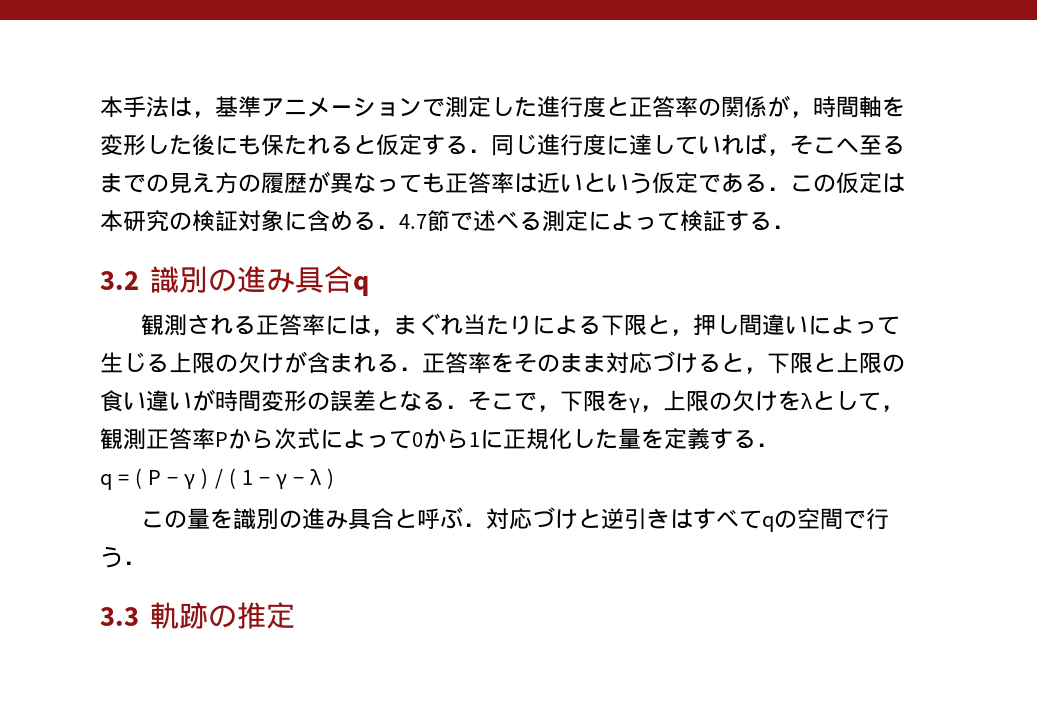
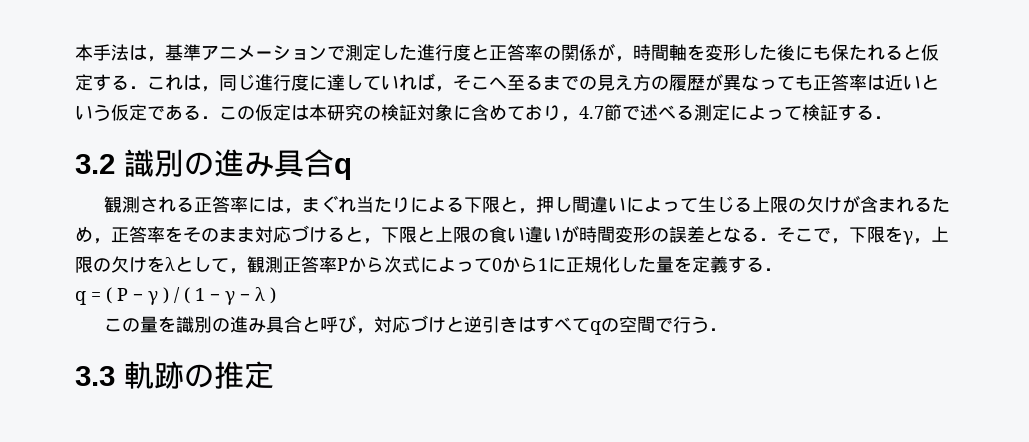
- 本手法は，基準アニメーションで測定した進行度と正答率の関係が，時間軸を変形した後にも保たれると仮定する．同じ進行度に達していれば，そこへ至るまでの見え方の履歴が異なっても正答率は近いという仮定である．この仮定は本研究の検証対象に含める．4.7節で述べる測定によって検証する．
+ 本手法は，基準アニメーションで測定した進行度と正答率の関係が，時間軸を変形した後にも保たれると仮定する．これは，同じ進行度に達していれば，そこへ至るまでの見え方の履歴が異なっても正答率は近いという仮定である．この仮定は本研究の検証対象に含めており，4.7節で述べる測定によって検証する．
- 観測される正答率には，まぐれ当たりによる下限と，押し間違いによって生じる上限の欠けが含まれる．正答率をそのまま対応づけると，下限と上限の食い違いが時間変形の誤差となる．そこで，下限をγ，上限の欠けをλとして，観測正答率Pから次式によって0から1に正規化した量を定義する．
+ 観測される正答率には，まぐれ当たりによる下限と，押し間違いによって生じる上限の欠けが含まれるため，正答率をそのまま対応づけると，下限と上限の食い違いが時間変形の誤差となる．そこで，下限をγ，上限の欠けをλとして，観測正答率Pから次式によって0から1に正規化した量を定義する．
- この量を識別の進み具合と呼ぶ．対応づけと逆引きはすべてqの空間で行う．
+ この量を識別の進み具合と呼び，対応づけと逆引きはすべてqの空間で行う．

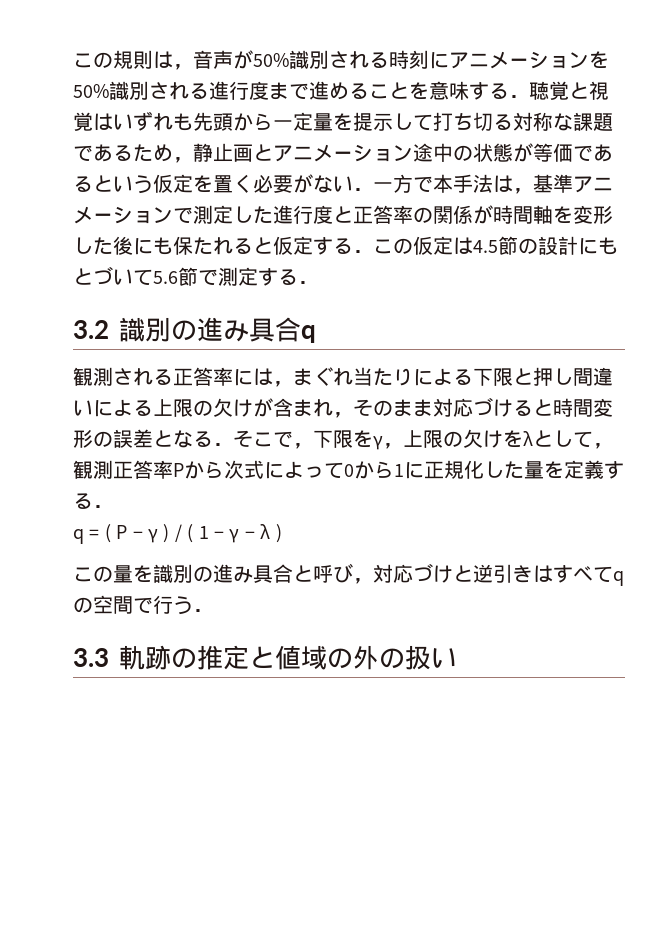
- 本手法は，基準アニメーションで測定した進行度と正答率の関係が，時間軸を変形した後にも保たれると仮定する．これは，同じ進行度に達していれば，そこへ至るまでの見え方の履歴が異なっても正答率は近いという仮定である．この仮定は本研究の検証対象に含めており，4.7節で述べる測定によって検証する．
+ この規則は，音声が50%識別される時刻にアニメーションを50%識別される進行度まで進めることを意味する．聴覚と視覚はいずれも先頭から一定量を提示して打ち切る対称な課題であるため，静止画とアニメーション途中の状態が等価であるという仮定を置く必要がない．一方で本手法は，基準アニメーションで測定した進行度と正答率の関係が時間軸を変形した後にも保たれると仮定する．この仮定は4.5節の設計にもとづいて5.6節で測定する．
- 観測される正答率には，まぐれ当たりによる下限と，押し間違いによって生じる上限の欠けが含まれるため，正答率をそのまま対応づけると，下限と上限の食い違いが時間変形の誤差となる．そこで，下限をγ，上限の欠けをλとして，観測正答率Pから次式によって0から1に正規化した量を定義する．
+ 観測される正答率には，まぐれ当たりによる下限と押し間違いによる上限の欠けが含まれ，そのまま対応づけると時間変形の誤差となる．そこで，下限をγ，上限の欠けをλとして，観測正答率Pから次式によって0から1に正規化した量を定義する．
- 3.3軌跡の推定
+ 3.3軌跡の推定と値域の外の扱い

